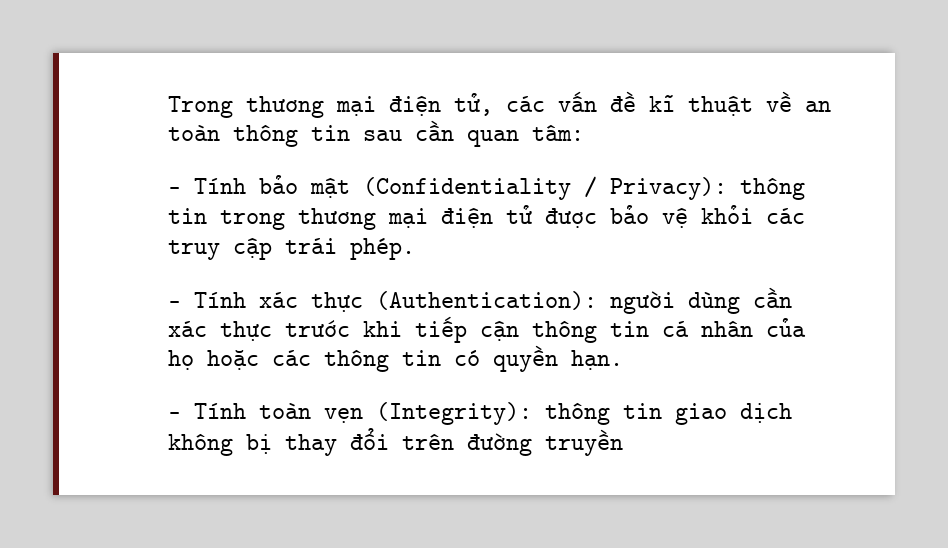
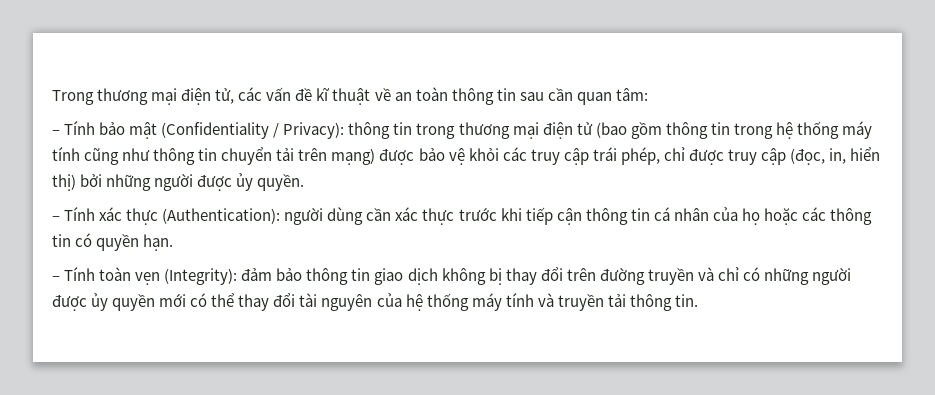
- – Tính bảo mật (Confidentiality / Privacy): thông tin trong thương mại điện tử được bảo vệ khỏi các truy cập trái phép.
+ – Tính bảo mật (Confidentiality / Privacy): thông tin trong thương mại điện tử (bao gồm thông tin trong hệ thống máy tính cũng như thông tin chuyển tải trên mạng) được bảo vệ khỏi các truy cập trái phép, chỉ được truy cập (đọc, in, hiển thị) bởi những người được ủy quyền.
- – Tính toàn vẹn (Integrity): thông tin giao dịch không bị thay đổi trên đường truyền
+ – Tính toàn vẹn (Integrity): đảm bảo thông tin giao dịch không bị thay đổi trên đường truyền và chỉ có những người được ủy quyền mới có thể thay đổi tài nguyên của hệ thống máy tính và truyền tải thông tin.

